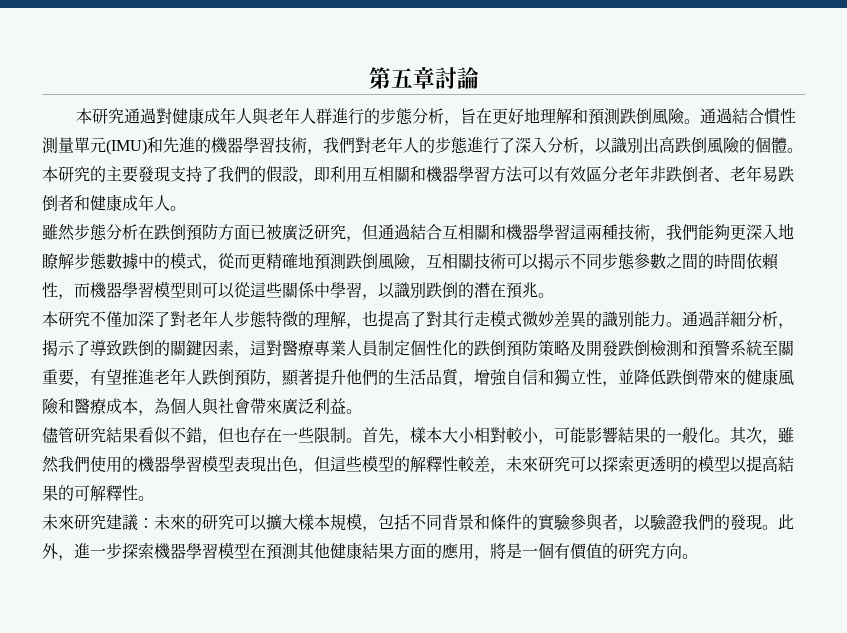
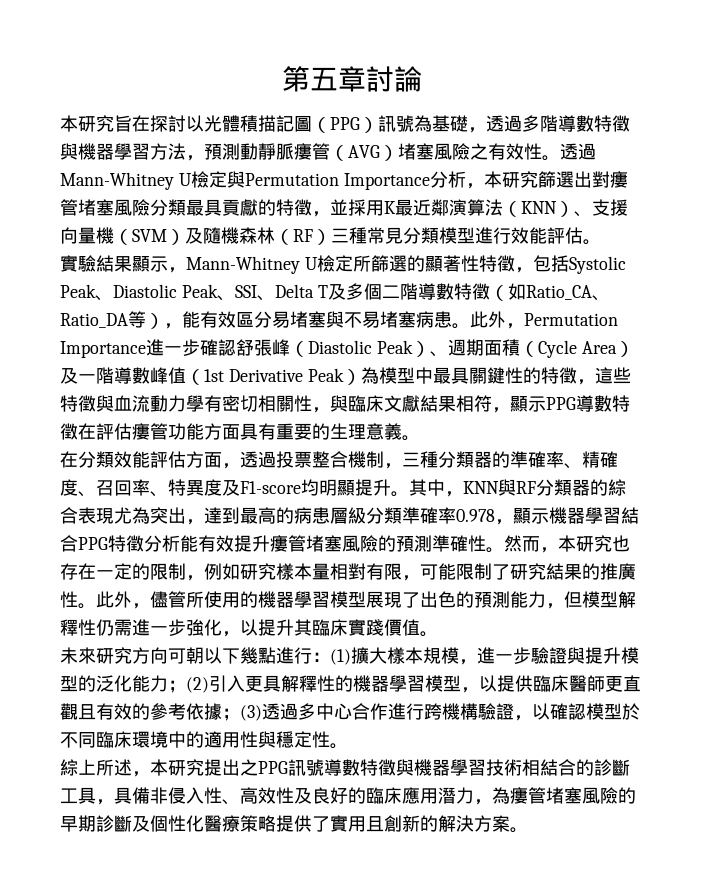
- 本研究通過對健康成年人與老年人群進行的步態分析，旨在更好地理解和預測跌倒風險。通過結合慣性測量單元(IMU)和先進的機器學習技術，我們對老年人的步態進行了深入分析，以識別出高跌倒風險的個體。本研究的主要發現支持了我們的假設，即利用互相關和機器學習方法可以有效區分老年非跌倒者、老年易跌倒者和健康成年人。
- 雖然步態分析在跌倒預防方面已被廣泛研究，但通過結合互相關和機器學習這兩種技術，我們能夠更深入地瞭解步態數據中的模式，從而更精確地預測跌倒風險，互相關技術可以揭示不同步態參數之間的時間依賴性，而機器學習模型則可以從這些關係中學習，以識別跌倒的潛在預兆。
- 本研究不僅加深了對老年人步態特徵的理解，也提高了對其行走模式微妙差異的識別能力。通過詳細分析，揭示了導致跌倒的關鍵因素，這對醫療專業人員制定個性化的跌倒預防策略及開發跌倒檢測和預警系統至關重要，有望推進老年人跌倒預防，顯著提升他們的生活品質，增強自信和獨立性，並降低跌倒帶來的健康風險和醫療成本，為個人與社會帶來廣泛利益。
- 儘管研究結果看似不錯，但也存在一些限制。首先，樣本大小相對較小，可能影響結果的一般化。其次，雖然我們使用的機器學習模型表現出色，但這些模型的解釋性較差，未來研究可以探索更透明的模型以提高結果的可解釋性。
- 未來研究建議：未來的研究可以擴大樣本規模，包括不同背景和條件的實驗參與者，以驗證我們的發現。此外，進一步探索機器學習模型在預測其他健康結果方面的應用，將是一個有價值的研究方向。
+ 本研究旨在探討以光體積描記圖（PPG）訊號為基礎，透過多階導數特徵與機器學習方法，預測動靜脈瘻管（AVG）堵塞風險之有效性。透過Mann-Whitney U檢定與Permutation Importance分析，本研究篩選出對瘻管堵塞風險分類最具貢獻的特徵，並採用K最近鄰演算法（KNN）、支援向量機（SVM）及隨機森林（RF）三種常見分類模型進行效能評估。
+ 實驗結果顯示，Mann-Whitney U檢定所篩選的顯著性特徵，包括Systolic Peak、Diastolic Peak、SSI、Delta T及多個二階導數特徵（如Ratio_CA、Ratio_DA等），能有效區分易堵塞與不易堵塞病患。此外，Permutation Importance進一步確認舒張峰（Diastolic Peak）、週期面積（Cycle Area）及一階導數峰值（1st Derivative Peak）為模型中最具關鍵性的特徵，這些特徵與血流動力學有密切相關性，與臨床文獻結果相符，顯示PPG導數特徵在評估瘻管功能方面具有重要的生理意義。
+ 在分類效能評估方面，透過投票整合機制，三種分類器的準確率、精確度、召回率、特異度及F1-score均明顯提升。其中，KNN與RF分類器的綜合表現尤為突出，達到最高的病患層級分類準確率0.978，顯示機器學習結合PPG特徵分析能有效提升瘻管堵塞風險的預測準確性。然而，本研究也存在一定的限制，例如研究樣本量相對有限，可能限制了研究結果的推廣性。此外，儘管所使用的機器學習模型展現了出色的預測能力，但模型解釋性仍需進一步強化，以提升其臨床實踐價值。
+ 未來研究方向可朝以下幾點進行：(1)擴大樣本規模，進一步驗證與提升模型的泛化能力；(2)引入更具解釋性的機器學習模型，以提供臨床醫師更直觀且有效的參考依據；(3)透過多中心合作進行跨機構驗證，以確認模型於不同臨床環境中的適用性與穩定性。
+ 綜上所述，本研究提出之PPG訊號導數特徵與機器學習技術相結合的診斷工具，具備非侵入性、高效性及良好的臨床應用潛力，為瘻管堵塞風險的早期診斷及個性化醫療策略提供了實用且創新的解決方案。

